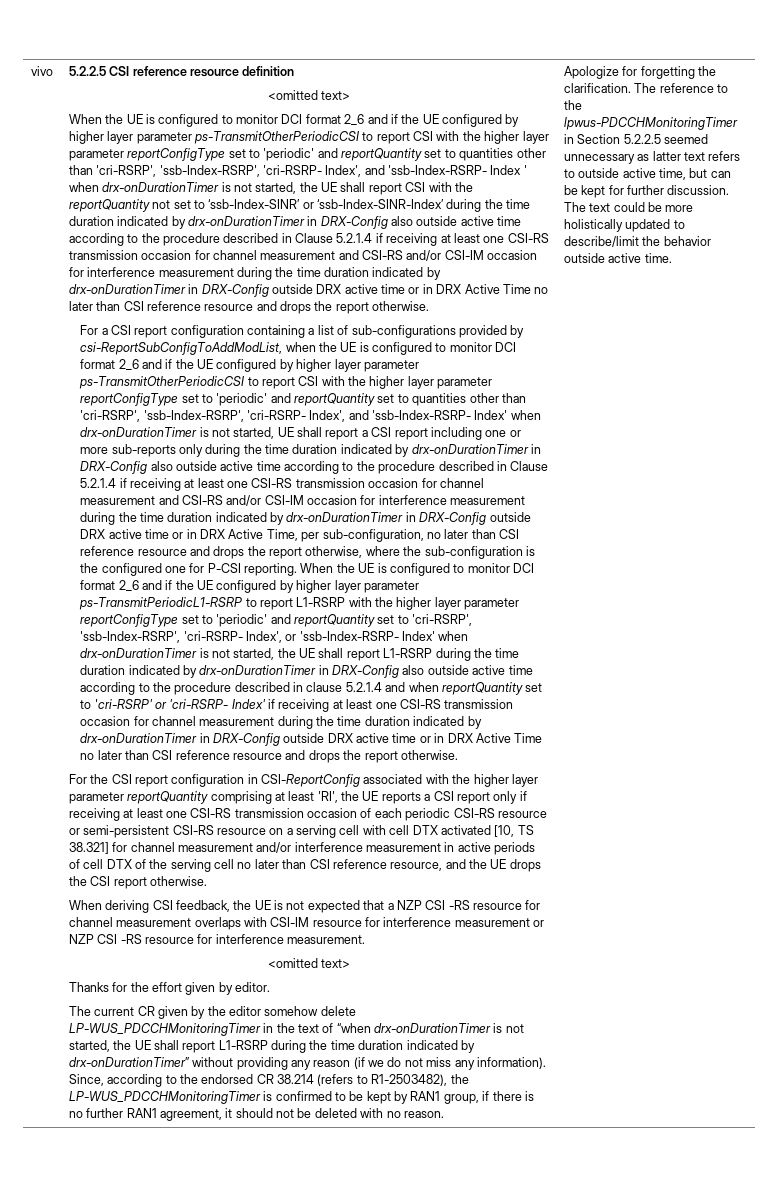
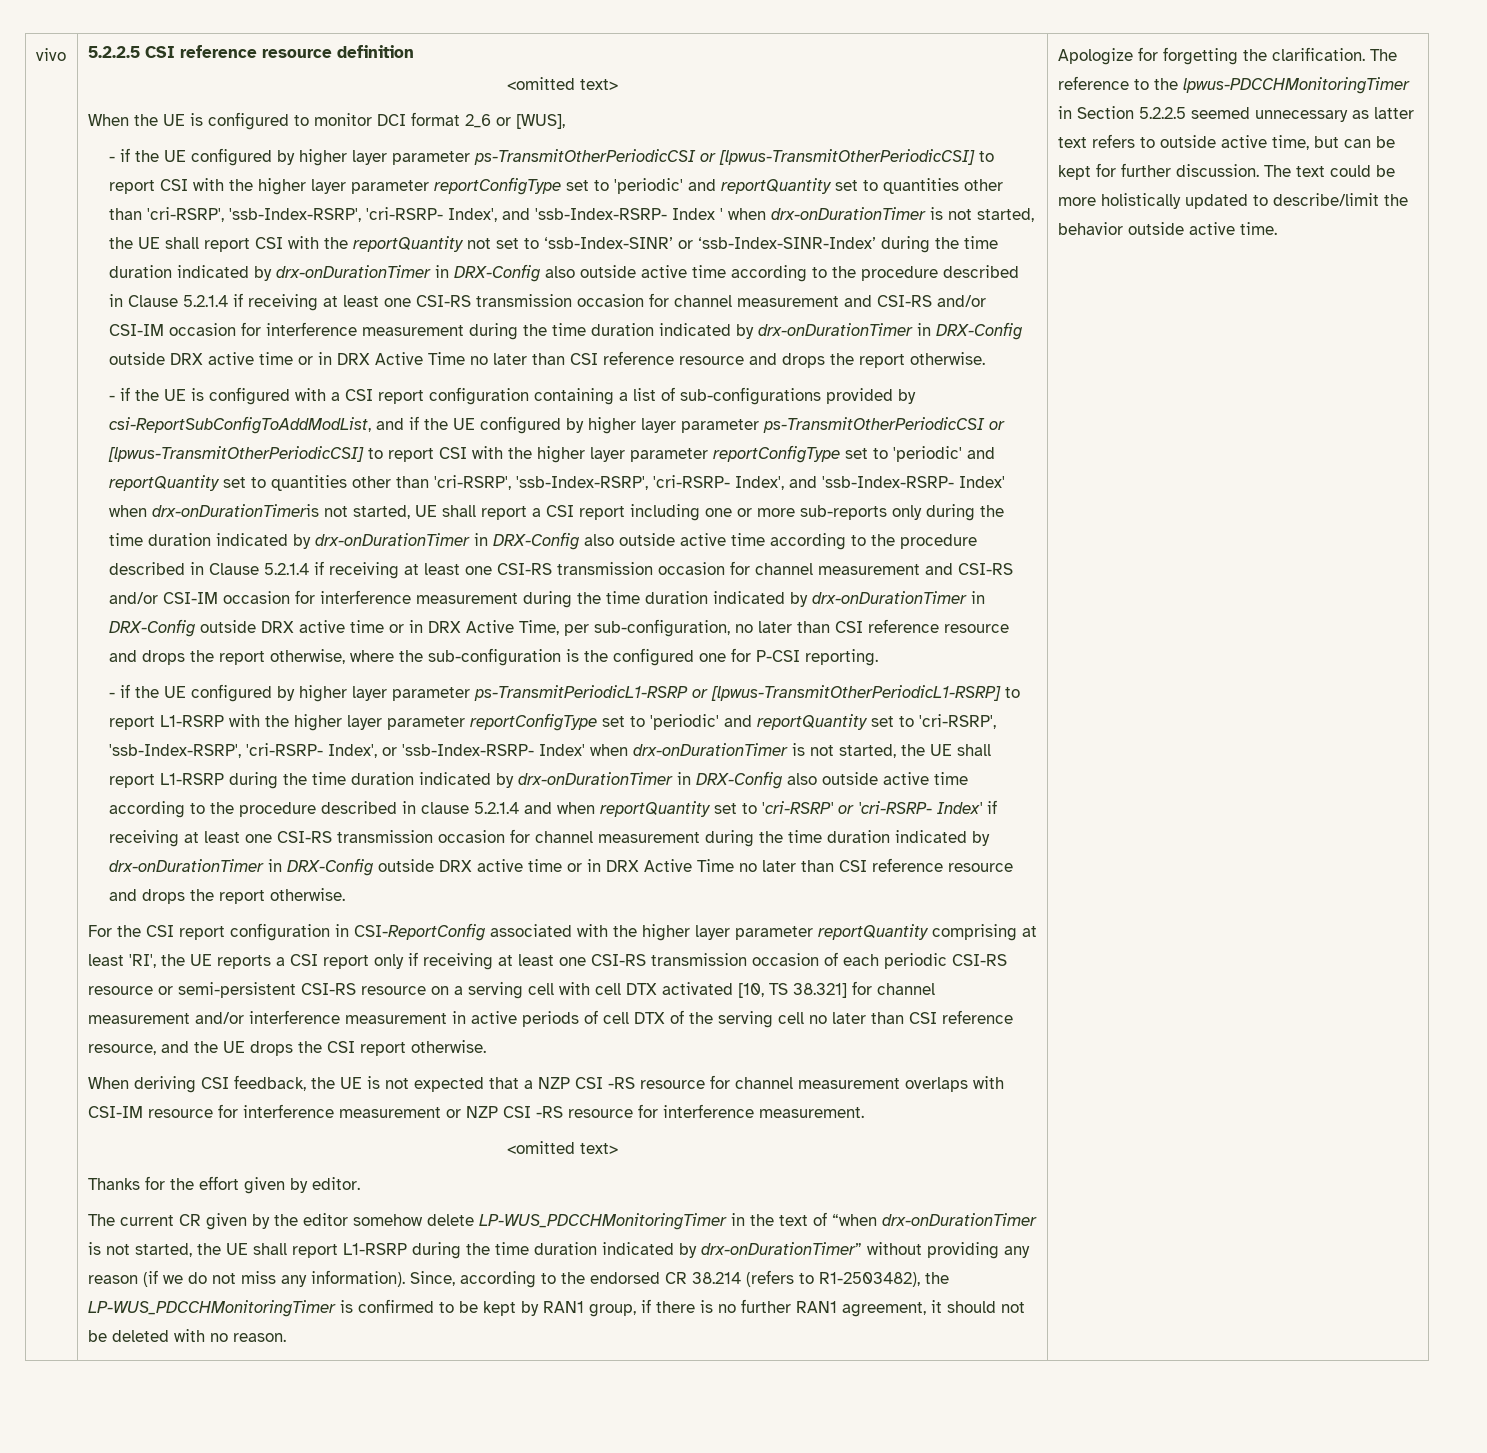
- When the UE is configured to monitor DCI format 2_6 and if the UE configured by higher layer parameter ps-TransmitOtherPeriodicCSI to report CSI with the higher layer parameter reportConfigType set to 'periodic' and reportQuantity set to quantities other than 'cri-RSRP', 'ssb-Index-RSRP', 'cri-RSRP- Index', and 'ssb-Index-RSRP- Index ' when drx-onDurationTimer is not started, the UE shall report CSI with the reportQuantity not set to ‘ssb-Index-SINR’ or ‘ssb-Index-SINR-Index’ during the time duration indicated by drx-onDurationTimer in DRX-Config also outside active time according to the procedure described in Clause 5.2.1.4 if receiving at least one CSI-RS transmission occasion for channel measurement and CSI-RS and/or CSI-IM occasion for interference measurement during the time duration indicated by drx-onDurationTimer in DRX-Config outside DRX active time or in DRX Active Time no later than CSI reference resource and drops the report otherwise.
+ When the UE is configured to monitor DCI format 2_6 or [WUS],
+ - if the UE configured by higher layer parameter ps-TransmitOtherPeriodicCSI or [lpwus-TransmitOtherPeriodicCSI] to report CSI with the higher layer parameter reportConfigType set to 'periodic' and reportQuantity set to quantities other than 'cri-RSRP', 'ssb-Index-RSRP', 'cri-RSRP- Index', and 'ssb-Index-RSRP- Index ' when drx-onDurationTimer is not started, the UE shall report CSI with the reportQuantity not set to ‘ssb-Index-SINR’ or ‘ssb-Index-SINR-Index’ during the time duration indicated by drx-onDurationTimer in DRX-Config also outside active time according to the procedure described in Clause 5.2.1.4 if receiving at least one CSI-RS transmission occasion for channel measurement and CSI-RS and/or CSI-IM occasion for interference measurement during the time duration indicated by drx-onDurationTimer in DRX-Config outside DRX active time or in DRX Active Time no later than CSI reference resource and drops the report otherwise.
- For a CSI report configuration containing a list of sub-configurations provided by csi-ReportSubConfigToAddModList, when the UE is configured to monitor DCI format 2_6 and if the UE configured by higher layer parameter ps-TransmitOtherPeriodicCSI to report CSI with the higher layer parameter reportConfigType set to 'periodic' and reportQuantity set to quantities other than 'cri-RSRP', 'ssb-Index-RSRP', 'cri-RSRP- Index', and 'ssb-Index-RSRP- Index' when drx-onDurationTimer is not started, UE shall report a CSI report including one or more sub-reports only during the time duration indicated by drx-onDurationTimer in DRX-Config also outside active time according to the procedure described in Clause 5.2.1.4 if receiving at least one CSI-RS transmission occasion for channel measurement and CSI-RS and/or CSI-IM occasion for interference measurement during the time duration indicated by drx-onDurationTimer in DRX-Config outside DRX active time or in DRX Active Time, per sub-configuration, no later than CSI reference resource and drops the report otherwise, where the sub-configuration is the configured one for P-CSI reporting. When the UE is configured to monitor DCI format 2_6 and if the UE configured by higher layer parameter ps-TransmitPeriodicL1-RSRP to report L1-RSRP with the higher layer parameter reportConfigType set to 'periodic' and reportQuantity set to 'cri-RSRP', 'ssb-Index-RSRP', 'cri-RSRP- Index', or 'ssb-Index-RSRP- Index' when drx-onDurationTimer is not started, the UE shall report L1-RSRP during the time duration indicated by drx-onDurationTimer in DRX-Config also outside active time according to the procedure described in clause 5.2.1.4 and when reportQuantity set to 'cri-RSRP' or 'cri-RSRP- Index' if receiving at least one CSI-RS transmission occasion for channel measurement during the time duration indicated by drx-onDurationTimer in DRX-Config outside DRX active time or in DRX Active Time no later than CSI reference resource and drops the report otherwise.
+ - if the UE is configured with a CSI report configuration containing a list of sub-configurations provided by csi-ReportSubConfigToAddModList, and if the UE configured by higher layer parameter ps-TransmitOtherPeriodicCSI or [lpwus-TransmitOtherPeriodicCSI] to report CSI with the higher layer parameter reportConfigType set to 'periodic' and reportQuantity set to quantities other than 'cri-RSRP', 'ssb-Index-RSRP', 'cri-RSRP- Index', and 'ssb-Index-RSRP- Index' when drx-onDurationTimeris not started, UE shall report a CSI report including one or more sub-reports only during the time duration indicated by drx-onDurationTimer in DRX-Config also outside active time according to the procedure described in Clause 5.2.1.4 if receiving at least one CSI-RS transmission occasion for channel measurement and CSI-RS and/or CSI-IM occasion for interference measurement during the time duration indicated by drx-onDurationTimer in DRX-Config outside DRX active time or in DRX Active Time, per sub-configuration, no later than CSI reference resource and drops the report otherwise, where the sub-configuration is the configured one for P-CSI reporting.
+ - if the UE configured by higher layer parameter ps-TransmitPeriodicL1-RSRP or [lpwus-TransmitOtherPeriodicL1-RSRP] to report L1-RSRP with the higher layer parameter reportConfigType set to 'periodic' and reportQuantity set to 'cri-RSRP', 'ssb-Index-RSRP', 'cri-RSRP- Index', or 'ssb-Index-RSRP- Index' when drx-onDurationTimer is not started, the UE shall report L1-RSRP during the time duration indicated by drx-onDurationTimer in DRX-Config also outside active time according to the procedure described in clause 5.2.1.4 and when reportQuantity set to 'cri-RSRP' or 'cri-RSRP- Index' if receiving at least one CSI-RS transmission occasion for channel measurement during the time duration indicated by drx-onDurationTimer in DRX-Config outside DRX active time or in DRX Active Time no later than CSI reference resource and drops the report otherwise.

